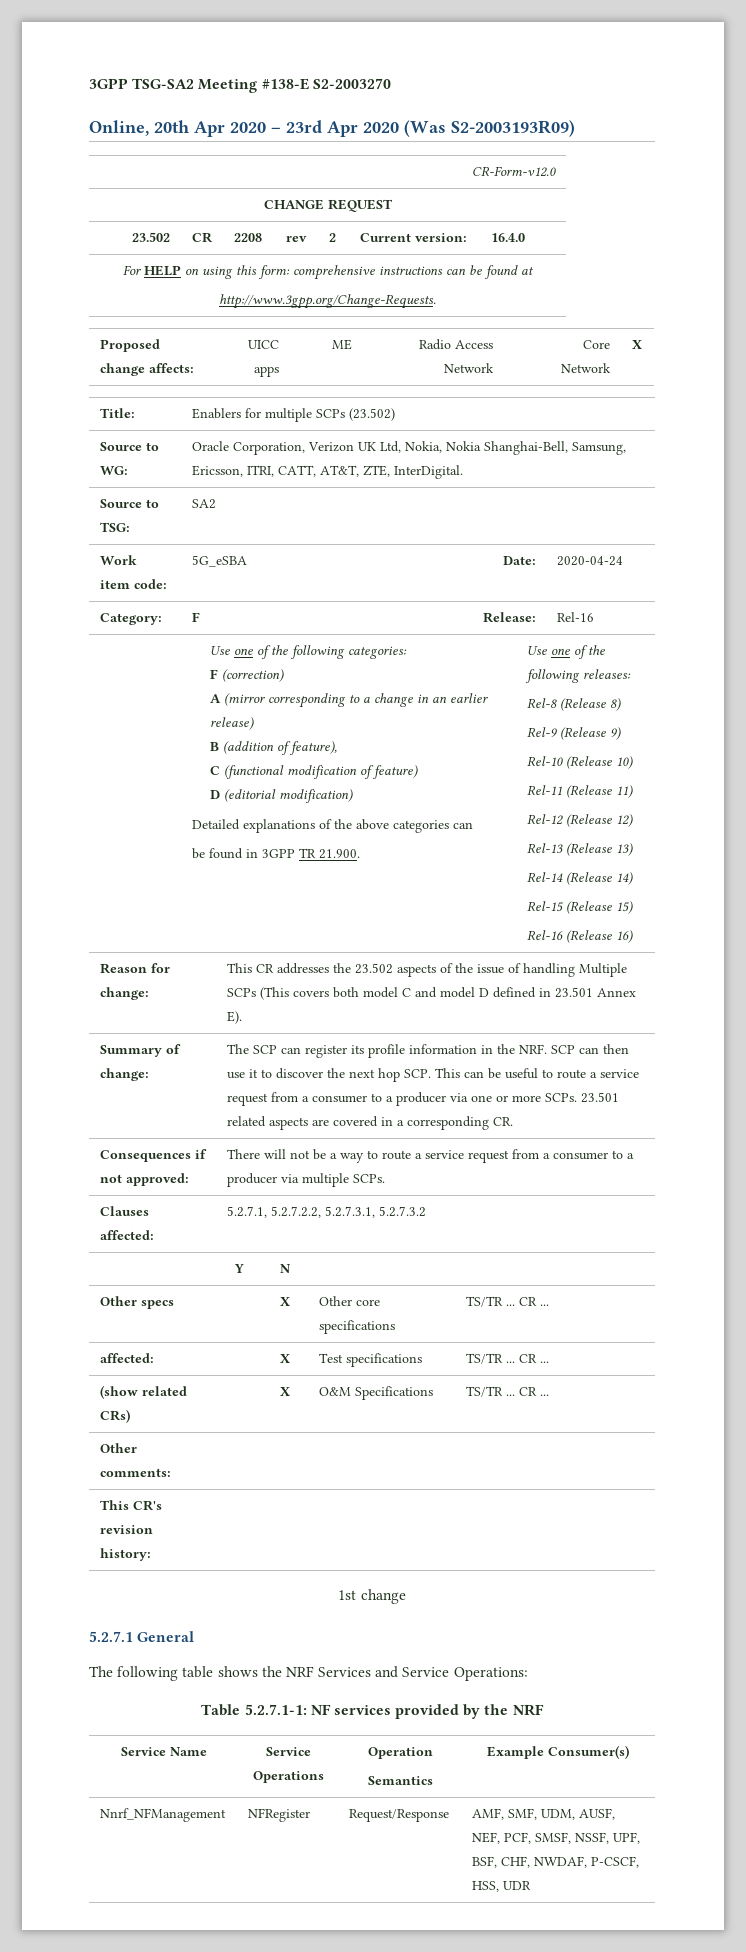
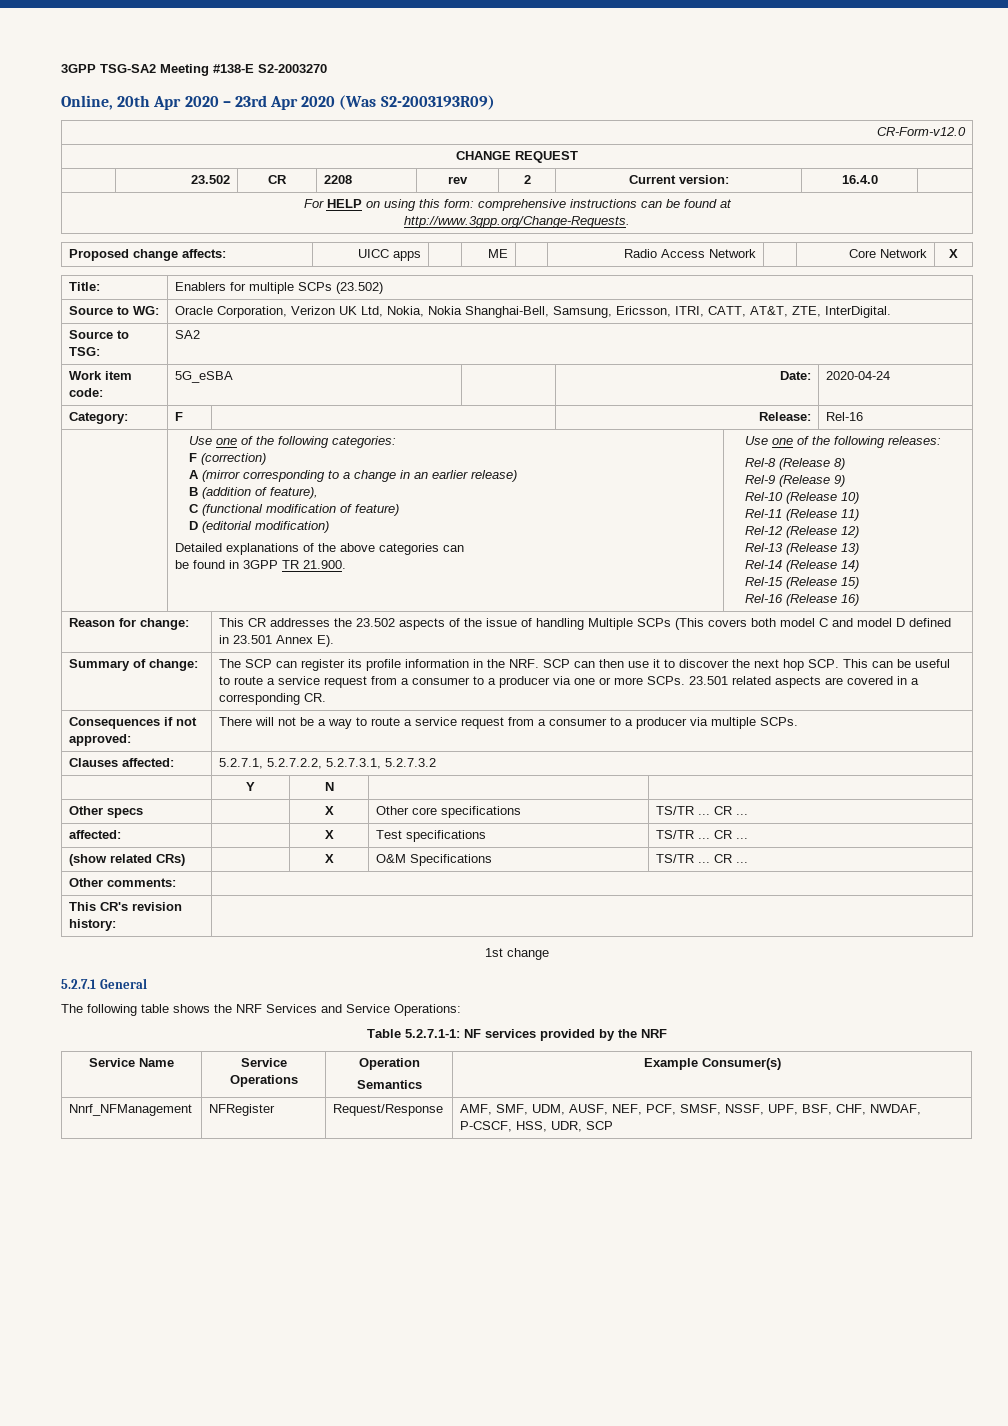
- Nnrf_NFManagement | NFRegister | Request/Response | AMF, SMF, UDM, AUSF, NEF, PCF, SMSF, NSSF, UPF, BSF, CHF, NWDAF, P-CSCF, HSS, UDR
+ Nnrf_NFManagement | NFRegister | Request/Response | AMF, SMF, UDM, AUSF, NEF, PCF, SMSF, NSSF, UPF, BSF, CHF, NWDAF, P-CSCF, HSS, UDR, SCP

